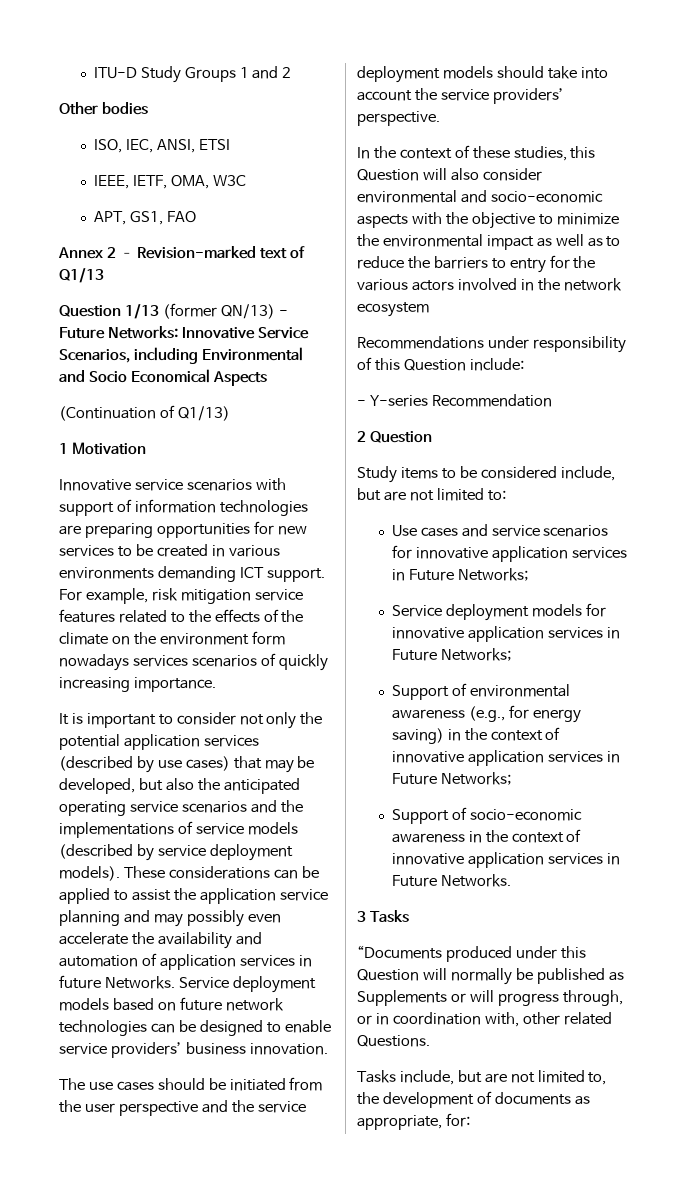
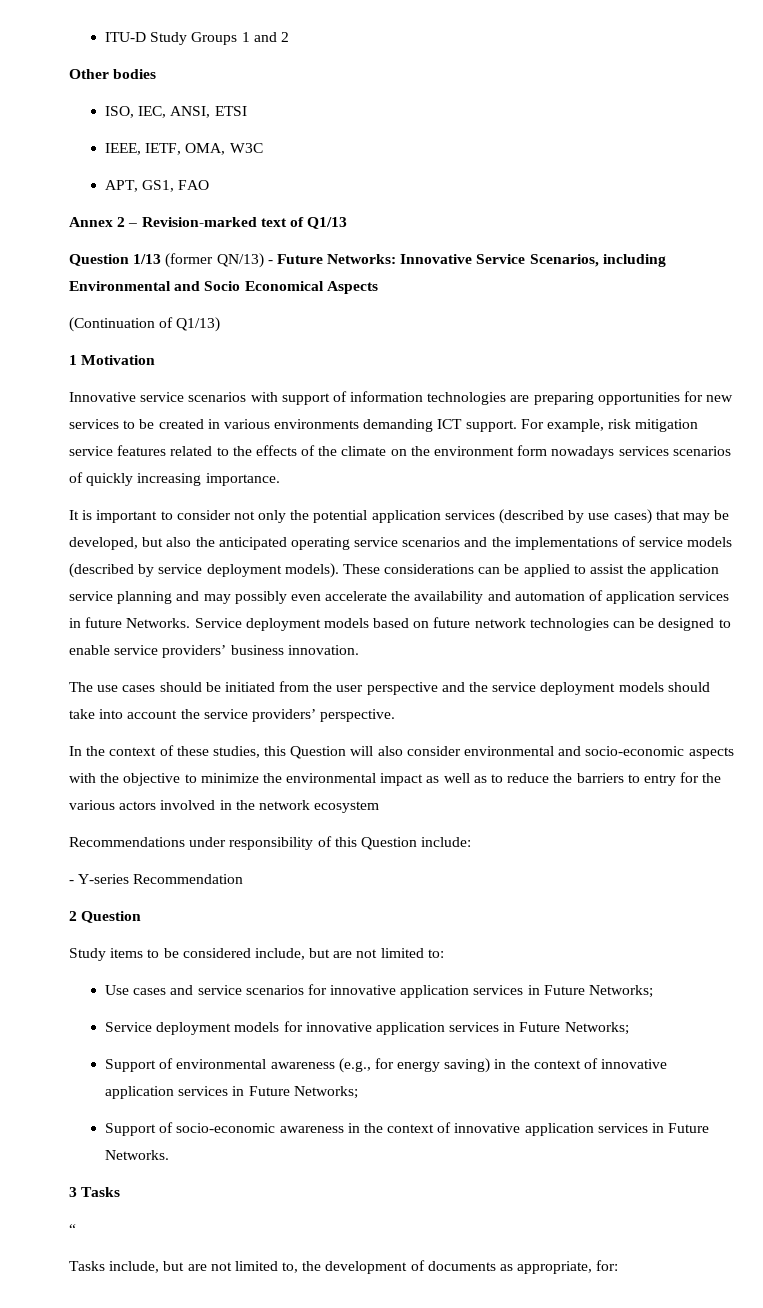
- “Documents produced under this Question will normally be published as Supplements or will progress through, or in coordination with, other related Questions.
+ “

